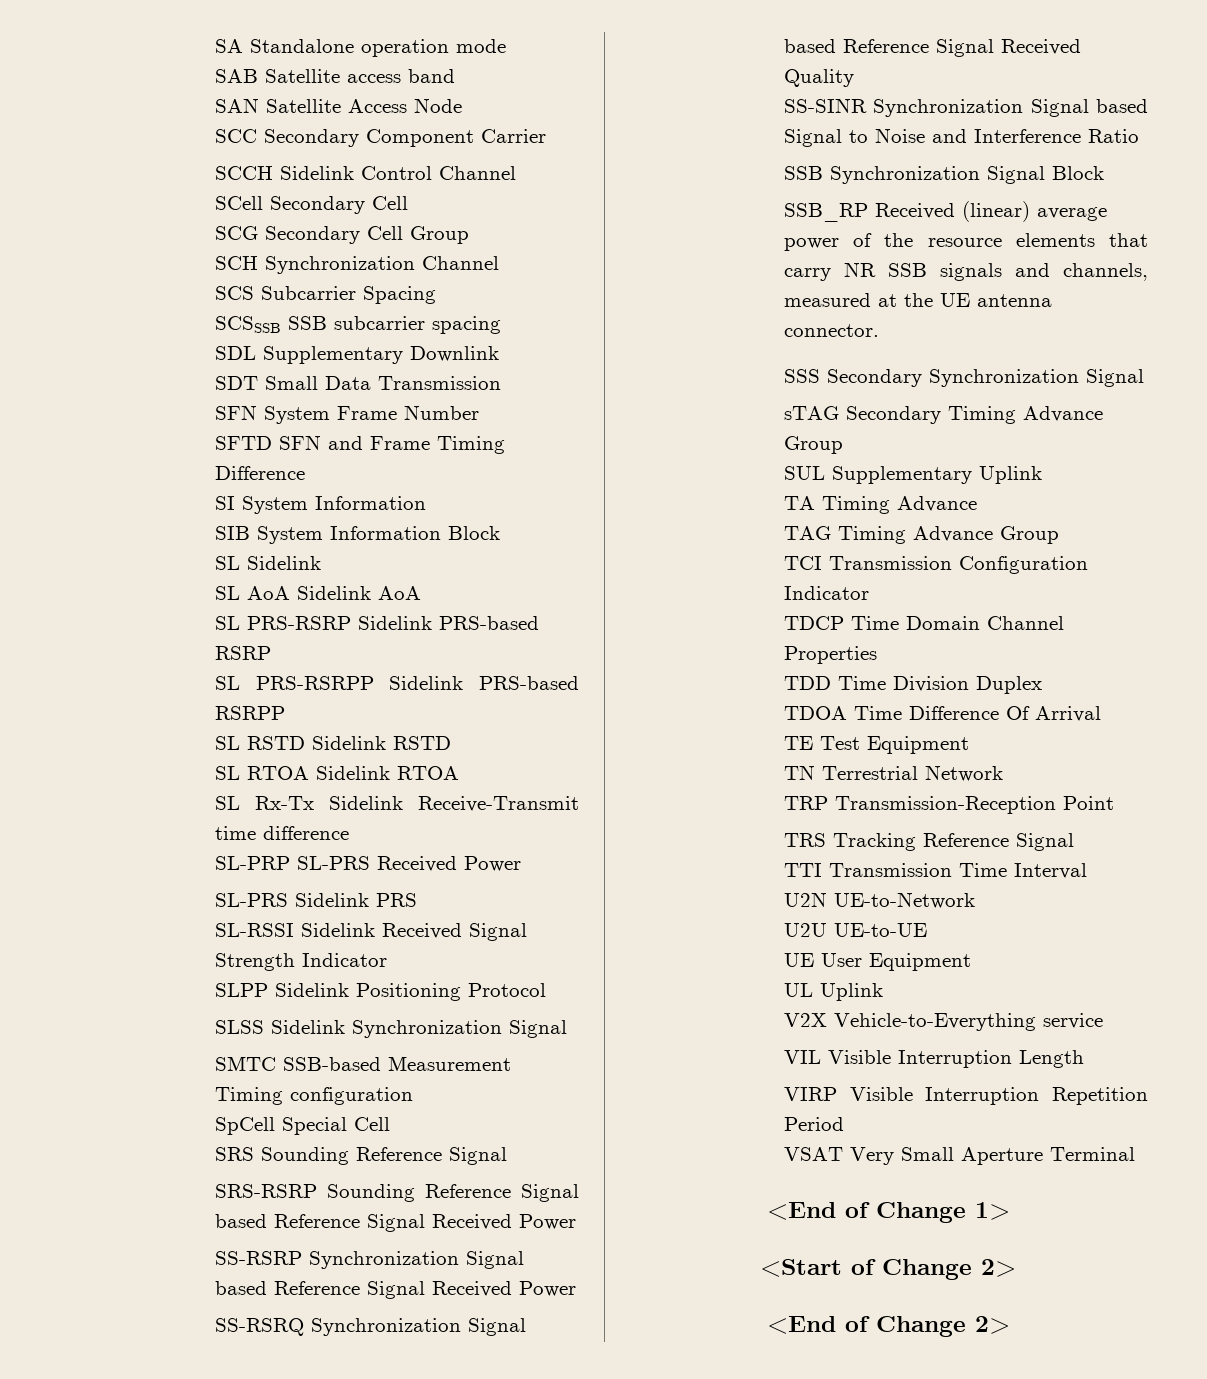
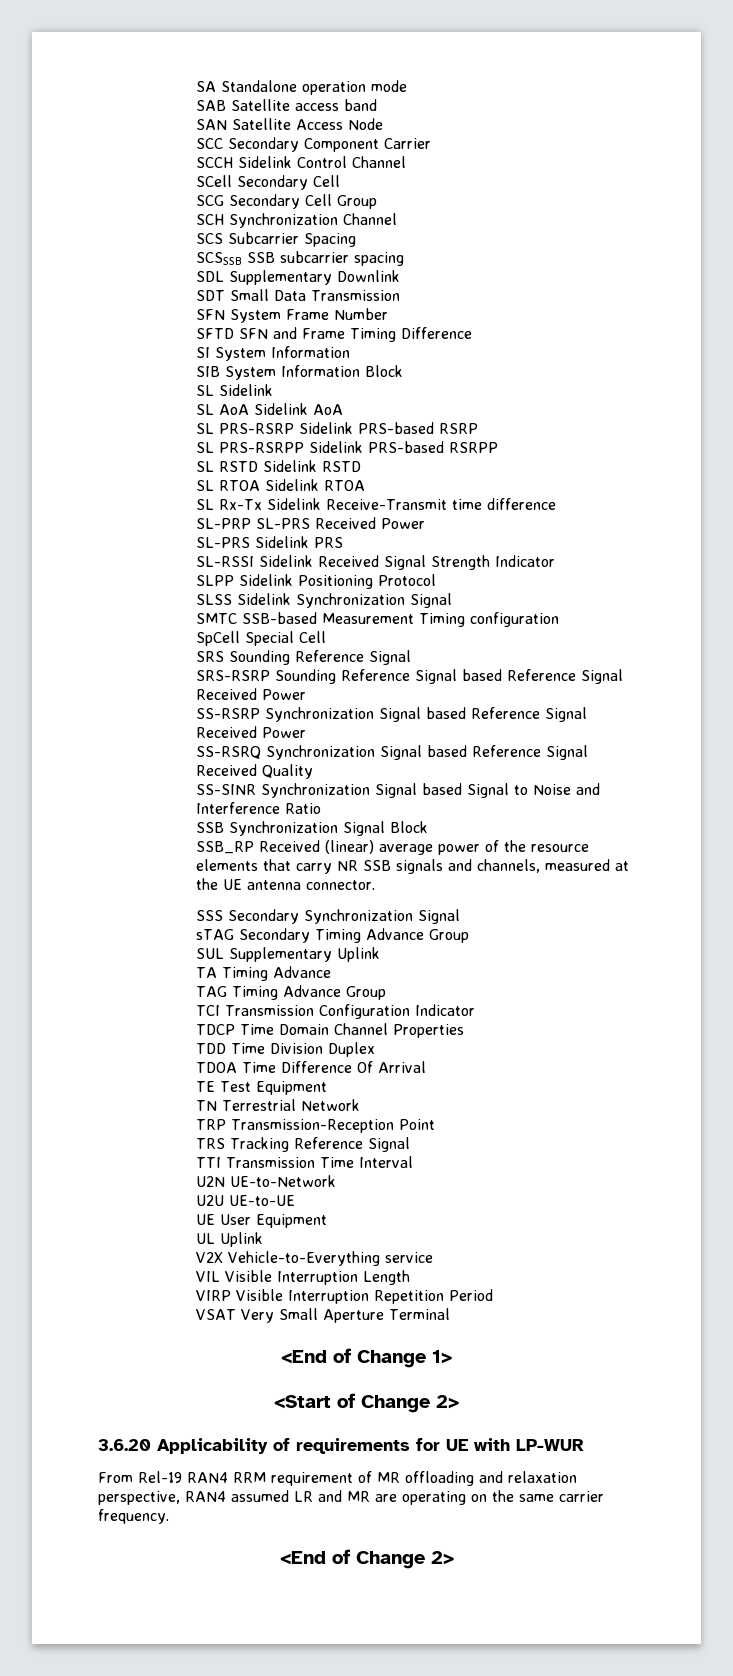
+ 3.6.20 Applicability of requirements for UE with LP-WUR
+ From Rel-19 RAN4 RRM requirement of MR offloading and relaxation perspective, RAN4 assumed LR and MR are operating on the same carrier frequency.

